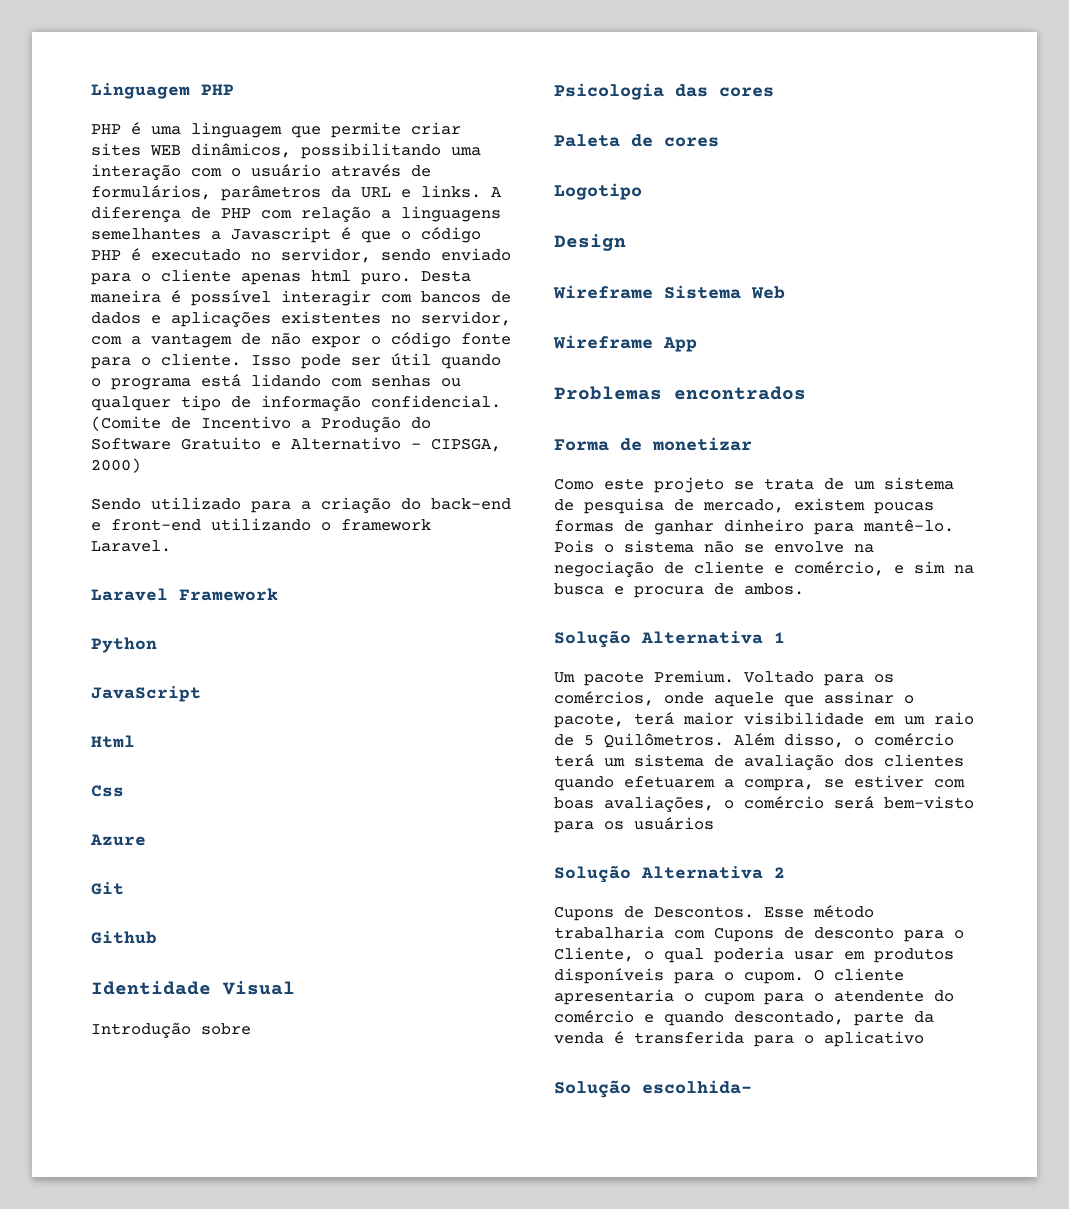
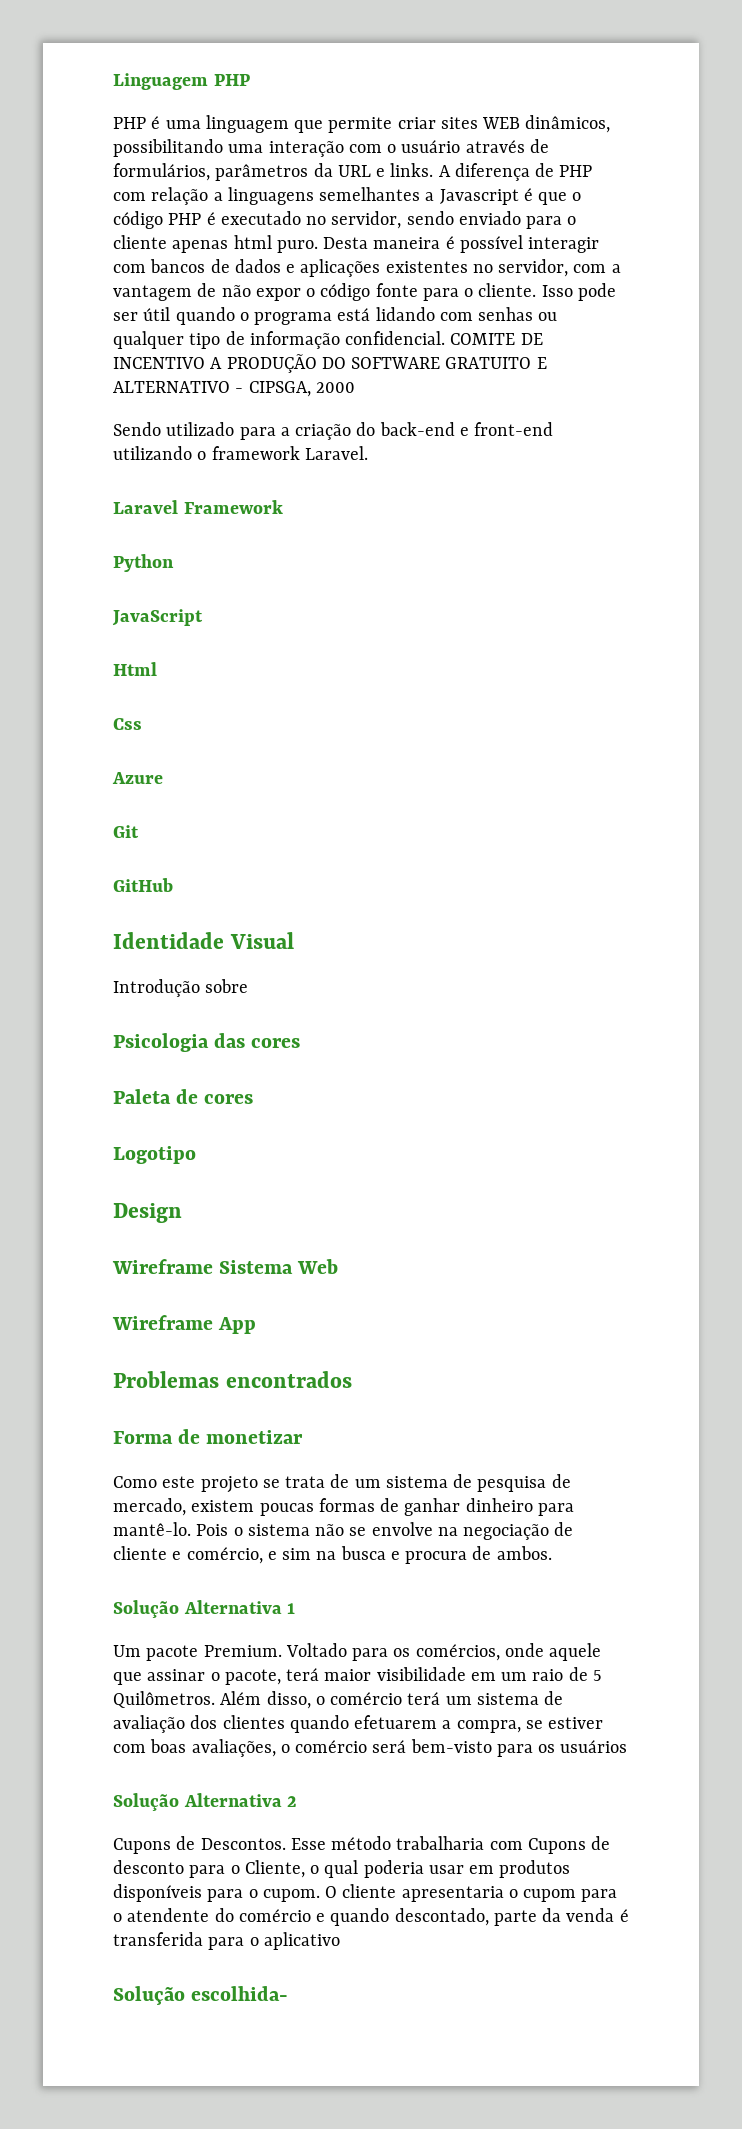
- (Comite de Incentivo a Produção do Software Gratuito e Alternativo - CIPSGA, 2000)
+ COMITE DE INCENTIVO A PRODUÇÃO DO SOFTWARE GRATUITO E ALTERNATIVO - CIPSGA, 2000
- Github
+ GitHub

